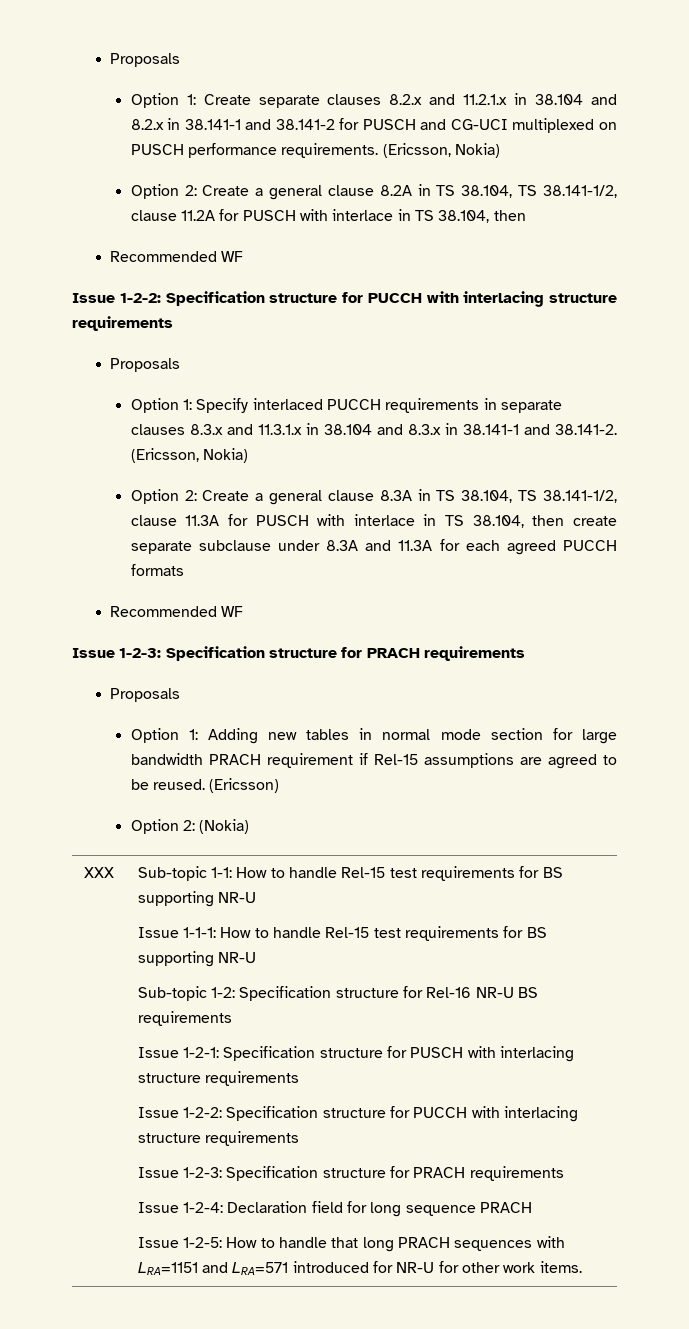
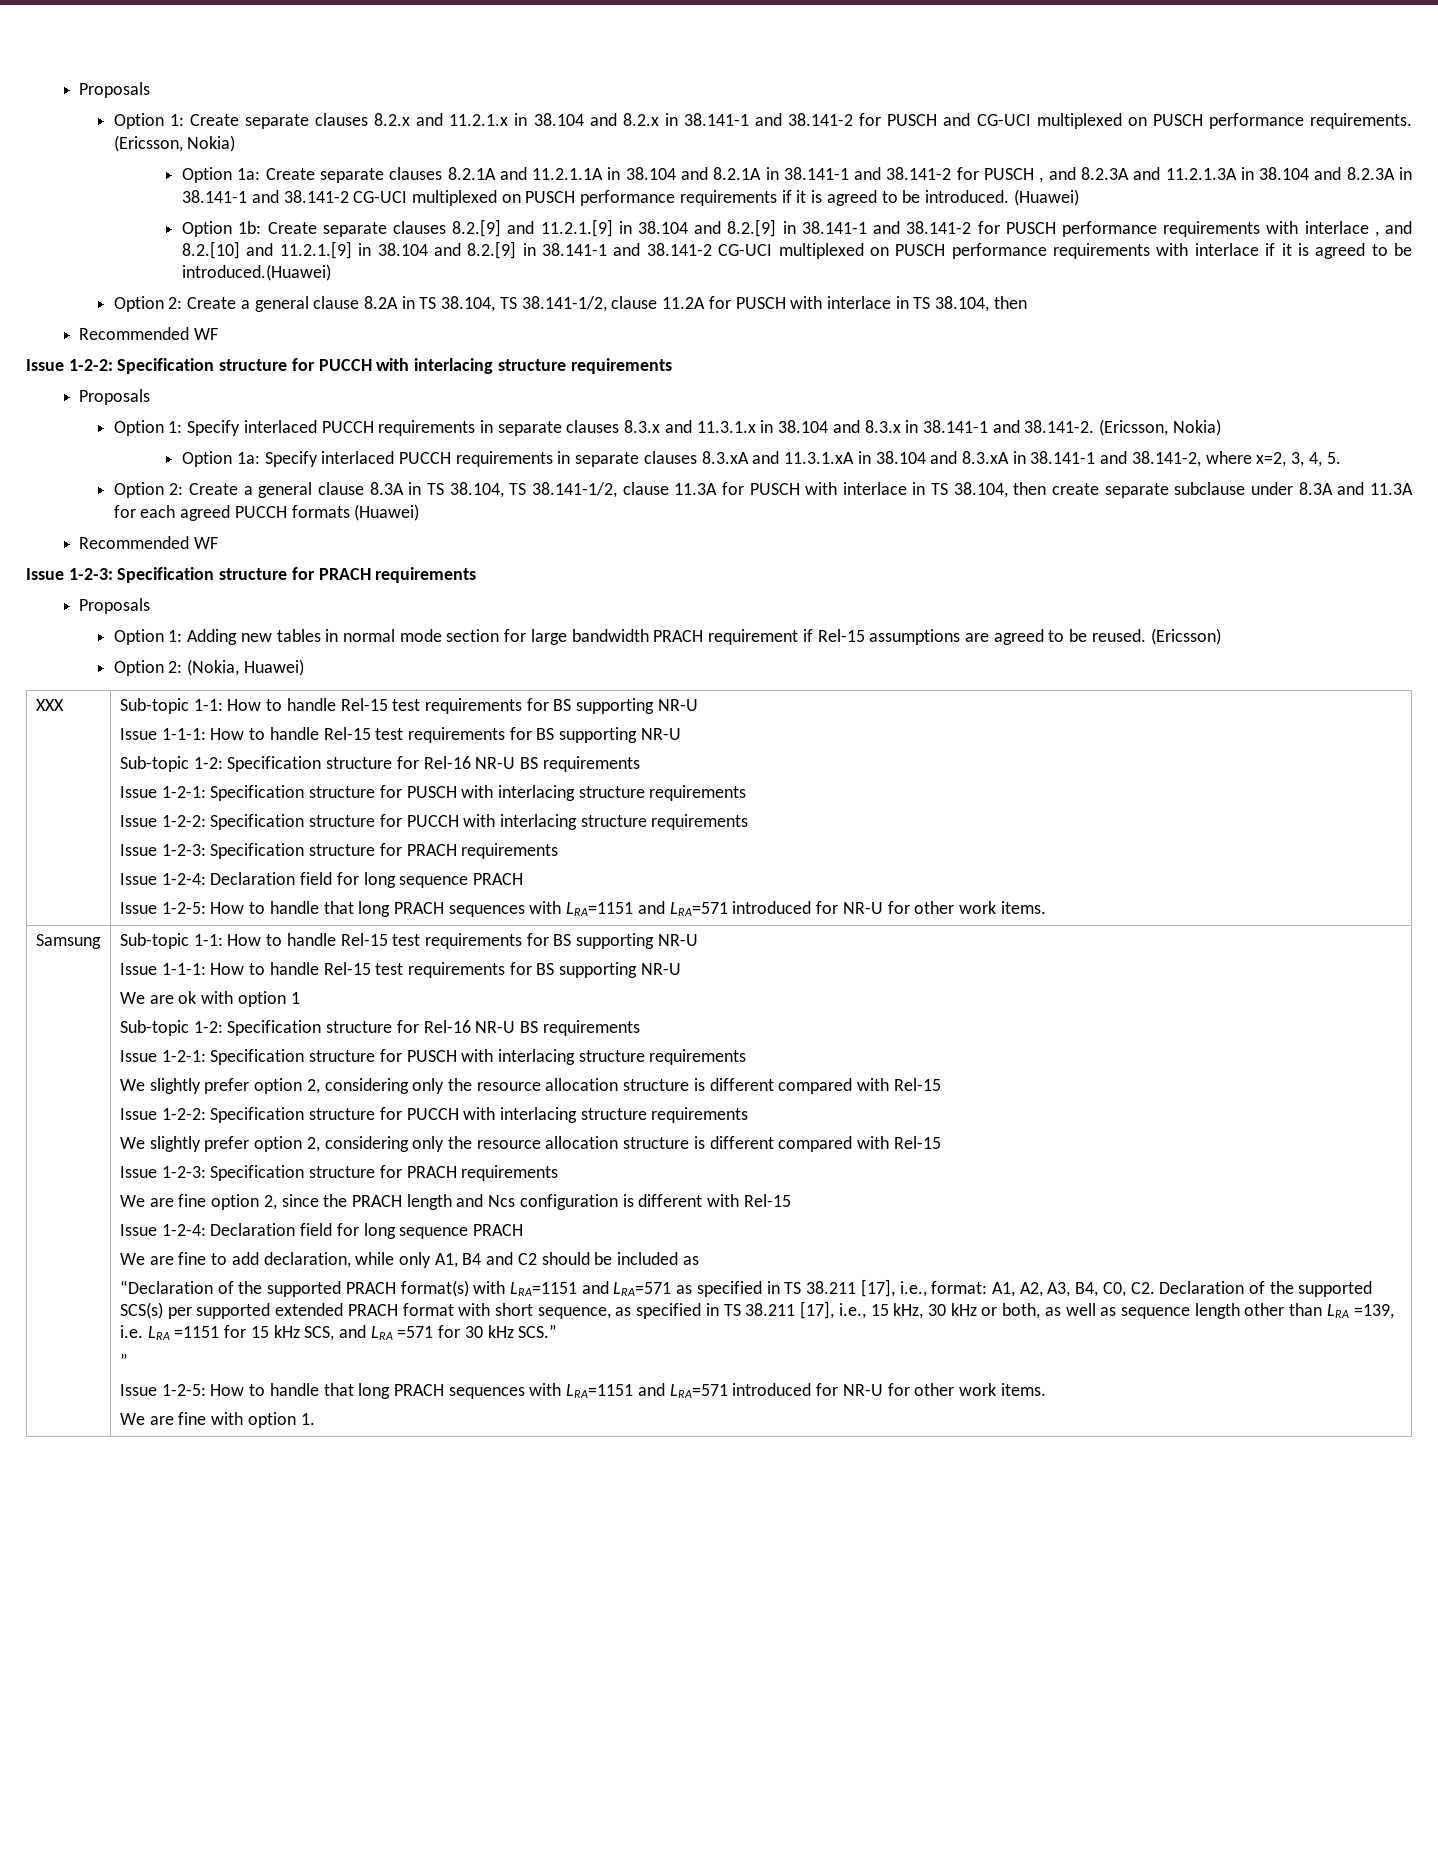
+ Option 1a: Create separate clauses 8.2.1A and 11.2.1.1A in 38.104 and 8.2.1A in 38.141-1 and 38.141-2 for PUSCH , and 8.2.3A and 11.2.1.3A in 38.104 and 8.2.3A in 38.141-1 and 38.141-2 CG-UCI multiplexed on PUSCH performance requirements if it is agreed to be introduced. (Huawei)
+ Option 1b: Create separate clauses 8.2.[9] and 11.2.1.[9] in 38.104 and 8.2.[9] in 38.141-1 and 38.141-2 for PUSCH performance requirements with interlace , and 8.2.[10] and 11.2.1.[9] in 38.104 and 8.2.[9] in 38.141-1 and 38.141-2 CG-UCI multiplexed on PUSCH performance requirements with interlace if it is agreed to be introduced.(Huawei)
+ Option 1a: Specify interlaced PUCCH requirements in separate clauses 8.3.xA and 11.3.1.xA in 38.104 and 8.3.xA in 38.141-1 and 38.141-2, where x=2, 3, 4, 5.
- Option 2: Create a general clause 8.3A in TS 38.104, TS 38.141-1/2, clause 11.3A for PUSCH with interlace in TS 38.104, then create separate subclause under 8.3A and 11.3A for each agreed PUCCH formats
+ Option 2: Create a general clause 8.3A in TS 38.104, TS 38.141-1/2, clause 11.3A for PUSCH with interlace in TS 38.104, then create separate subclause under 8.3A and 11.3A for each agreed PUCCH formats (Huawei)
- Option 2: (Nokia)
+ Option 2: (Nokia, Huawei)
+ Samsung | Sub-topic 1-1: How to handle Rel-15 test requirements for BS supporting NR-U
+ Issue 1-1-1: How to handle Rel-15 test requirements for BS supporting NR-U
+ We are ok with option 1
+ Sub-topic 1-2: Specification structure for Rel-16 NR-U BS requirements
+ Issue 1-2-1: Specification structure for PUSCH with interlacing structure requirements
+ We slightly prefer option 2, considering only the resource allocation structure is different compared with Rel-15
+ Issue 1-2-2: Specification structure for PUCCH with interlacing structure requirements
+ We slightly prefer option 2, considering only the resource allocation structure is different compared with Rel-15
+ Issue 1-2-3: Specification structure for PRACH requirements
+ We are fine option 2, since the PRACH length and Ncs configuration is different with Rel-15
+ Issue 1-2-4: Declaration field for long sequence PRACH
+ We are fine to add declaration, while only A1, B4 and C2 should be included as
+ “Declaration of the supported PRACH format(s) with LRA=1151 and LRA=571 as specified in TS 38.211 [17], i.e., format: A1, A2, A3, B4, C0, C2. Declaration of the supported SCS(s) per supported extended PRACH format with short sequence, as specified in TS 38.211 [17], i.e., 15 kHz, 30 kHz or both, as well as sequence length other than LRA =139, i.e. LRA =1151 for 15 kHz SCS, and LRA =571 for 30 kHz SCS.”
+ ”
+ Issue 1-2-5: How to handle that long PRACH sequences with LRA=1151 and LRA=571 introduced for NR-U for other work items.
+ We are fine with option 1.

